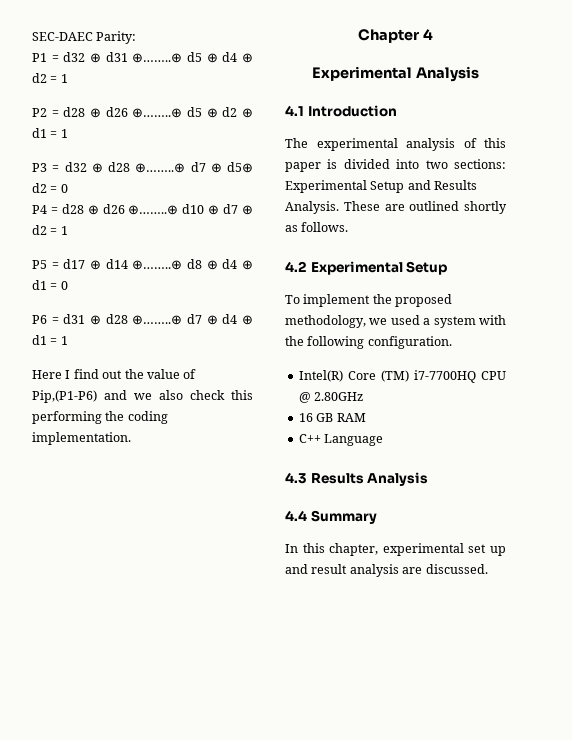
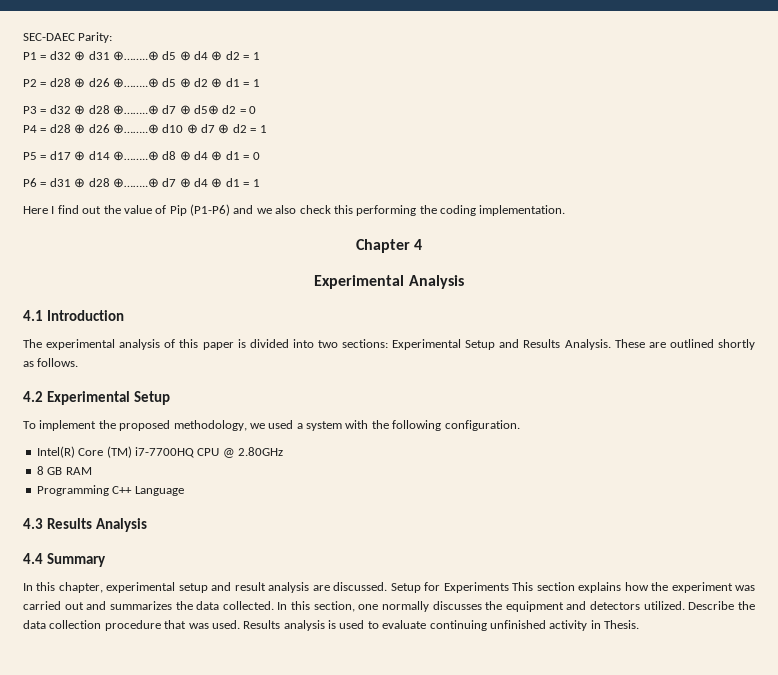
- Here I find out the value of Pip,(P1-P6) and we also check this performing the coding implementation.
+ Here I find out the value of Pip (P1-P6) and we also check this performing the coding implementation.
- 16 GB RAM
+ 8 GB RAM
- C++ Language
+ Programming C++ Language
- In this chapter, experimental set up and result analysis are discussed.
+ In this chapter, experimental setup and result analysis are discussed.
+ Setup for Experiments This section explains how the experiment was carried out and summarizes the data collected. In this section, one normally discusses the equipment and detectors utilized. Describe the data collection procedure that was used. Results analysis is used to evaluate continuing unfinished activity in Thesis.

